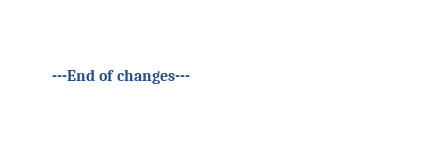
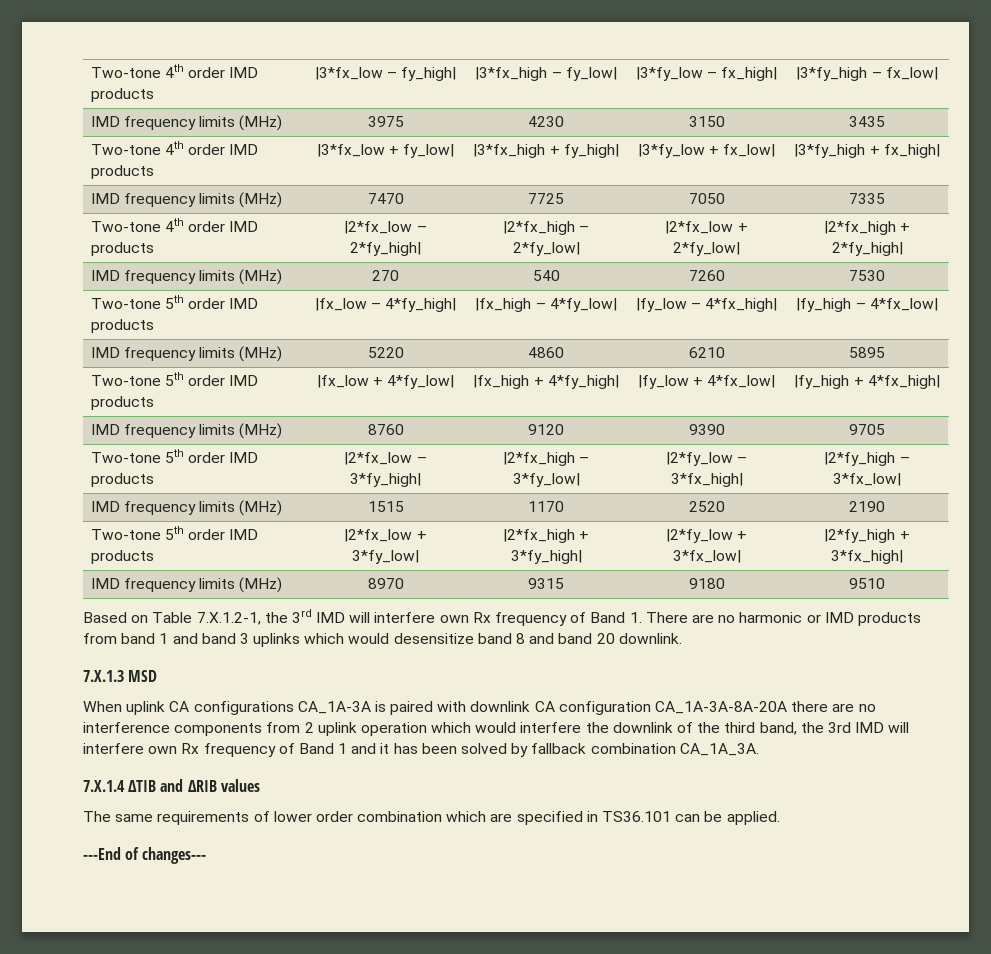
+ Two-tone 4th order IMD products | |3*fx_low – fy_high| | |3*fx_high – fy_low| | |3*fy_low – fx_high| | |3*fy_high – fx_low|
+ IMD frequency limits (MHz) | 3975 | 4230 | 3150 | 3435
+ Two-tone 4th order IMD products | |3*fx_low + fy_low| | |3*fx_high + fy_high| | |3*fy_low + fx_low| | |3*fy_high + fx_high|
+ IMD frequency limits (MHz) | 7470 | 7725 | 7050 | 7335
+ Two-tone 4th order IMD products | |2*fx_low – 2*fy_high| | |2*fx_high – 2*fy_low| | |2*fx_low + 2*fy_low| | |2*fx_high + 2*fy_high|
+ IMD frequency limits (MHz) | 270 | 540 | 7260 | 7530
+ Two-tone 5th order IMD products | |fx_low – 4*fy_high| | |fx_high – 4*fy_low| | |fy_low – 4*fx_high| | |fy_high – 4*fx_low|
+ IMD frequency limits (MHz) | 5220 | 4860 | 6210 | 5895
+ Two-tone 5th order IMD products | |fx_low + 4*fy_low| | |fx_high + 4*fy_high| | |fy_low + 4*fx_low| | |fy_high + 4*fx_high|
+ IMD frequency limits (MHz) | 8760 | 9120 | 9390 | 9705
+ Two-tone 5th order IMD products | |2*fx_low – 3*fy_high| | |2*fx_high – 3*fy_low| | |2*fy_low – 3*fx_high| | |2*fy_high – 3*fx_low|
+ IMD frequency limits (MHz) | 1515 | 1170 | 2520 | 2190
+ Two-tone 5th order IMD products | |2*fx_low + 3*fy_low| | |2*fx_high + 3*fy_high| | |2*fy_low + 3*fx_low| | |2*fy_high + 3*fx_high|
+ IMD frequency limits (MHz) | 8970 | 9315 | 9180 | 9510
+ Based on Table 7.X.1.2-1, the 3rd IMD will interfere own Rx frequency of Band 1. There are no harmonic or IMD products from band 1 and band 3 uplinks which would desensitize band 8 and band 20 downlink.
+ 7.X.1.3 MSD
+ When uplink CA configurations CA_1A-3A is paired with downlink CA configuration CA_1A-3A-8A-20A there are no interference components from 2 uplink operation which would interfere the downlink of the third band, the 3rd IMD will interfere own Rx frequency of Band 1 and it has been solved by fallback combination CA_1A_3A.
+ 7.X.1.4 ∆TIB and ∆RIB values
+ The same requirements of lower order combination which are specified in TS36.101 can be applied.

